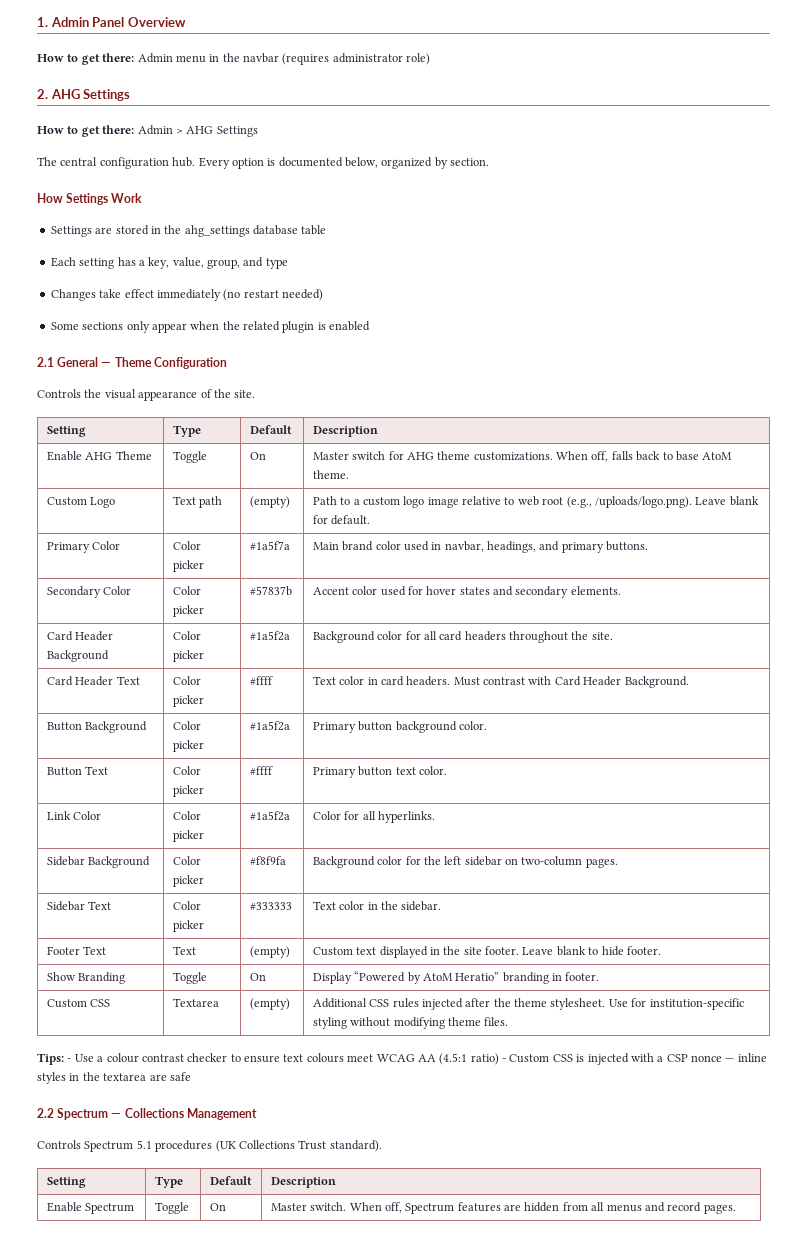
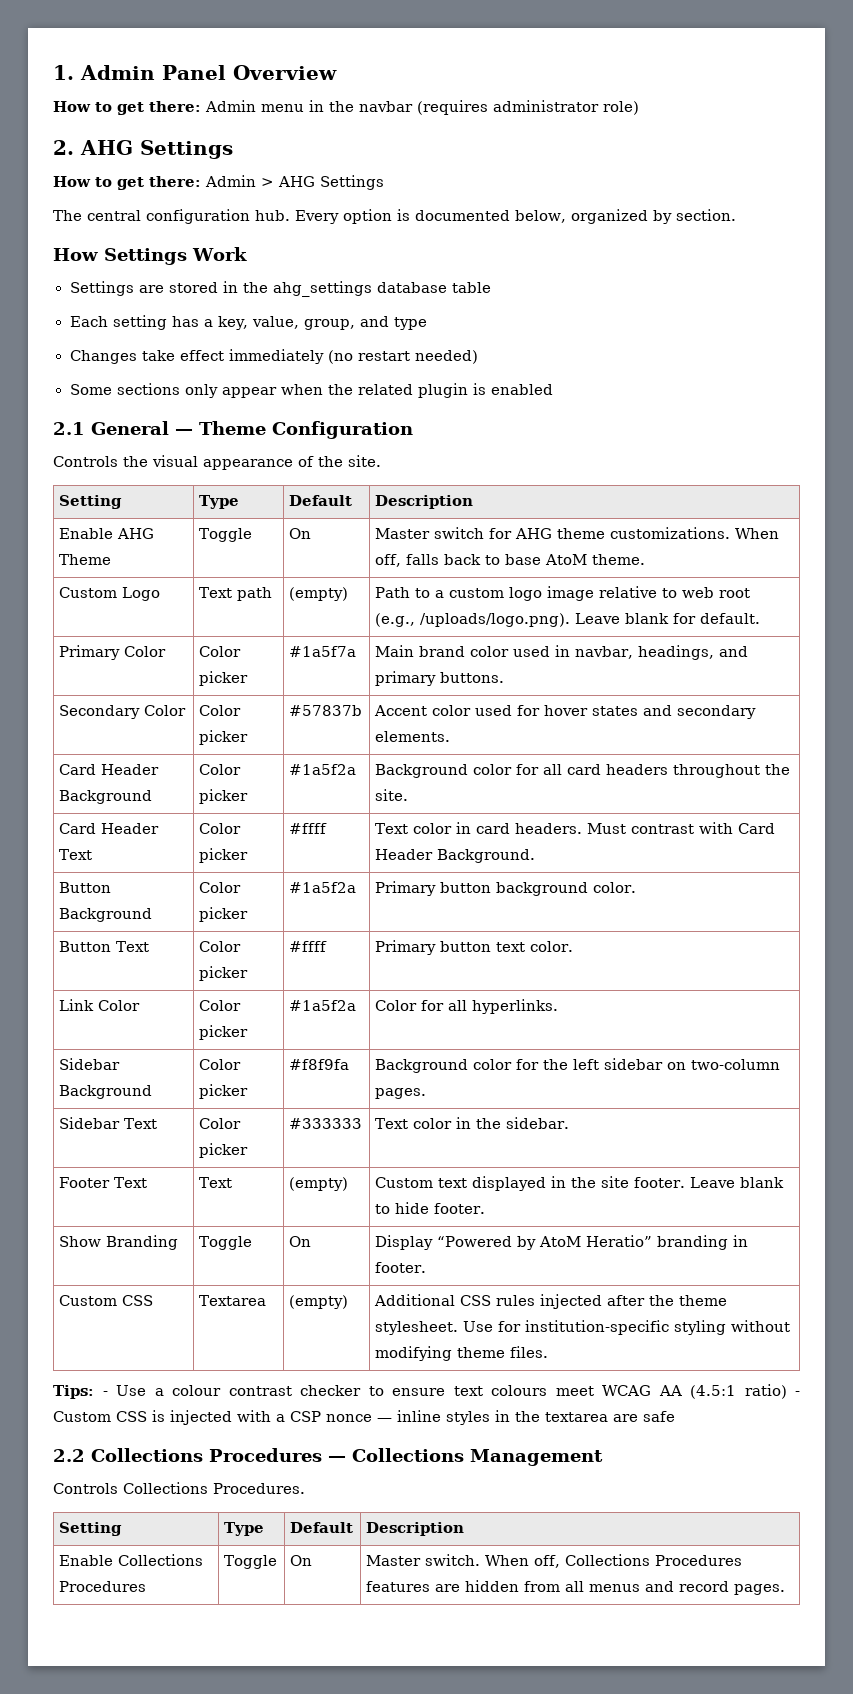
- 2.2 Spectrum — Collections Management
+ 2.2 Collections Procedures — Collections Management
- Controls Spectrum 5.1 procedures (UK Collections Trust standard).
+ Controls Collections Procedures.
  Setting | Type | Default | Description
- Enable Spectrum | Toggle | On | Master switch. When off, Spectrum features are hidden from all menus and record pages.
+ Enable Collections Procedures | Toggle | On | Master switch. When off, Collections Procedures features are hidden from all menus and record pages.

